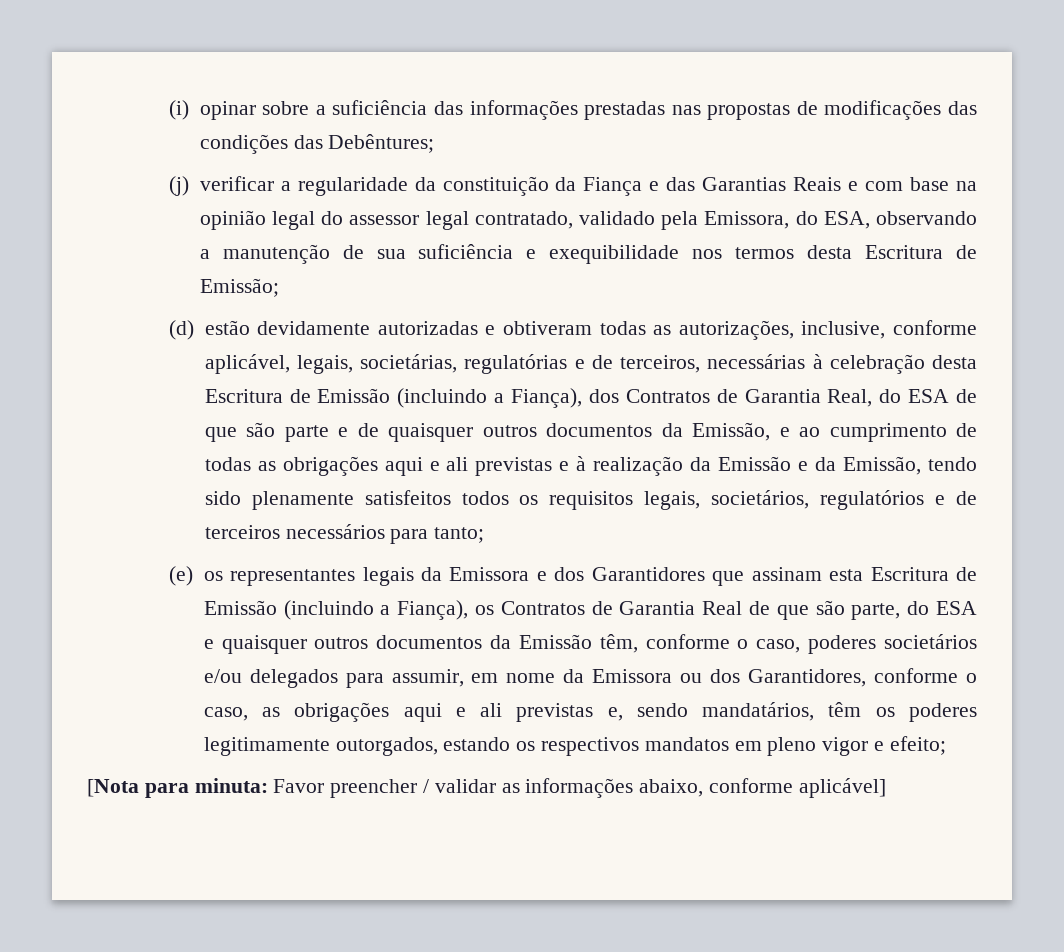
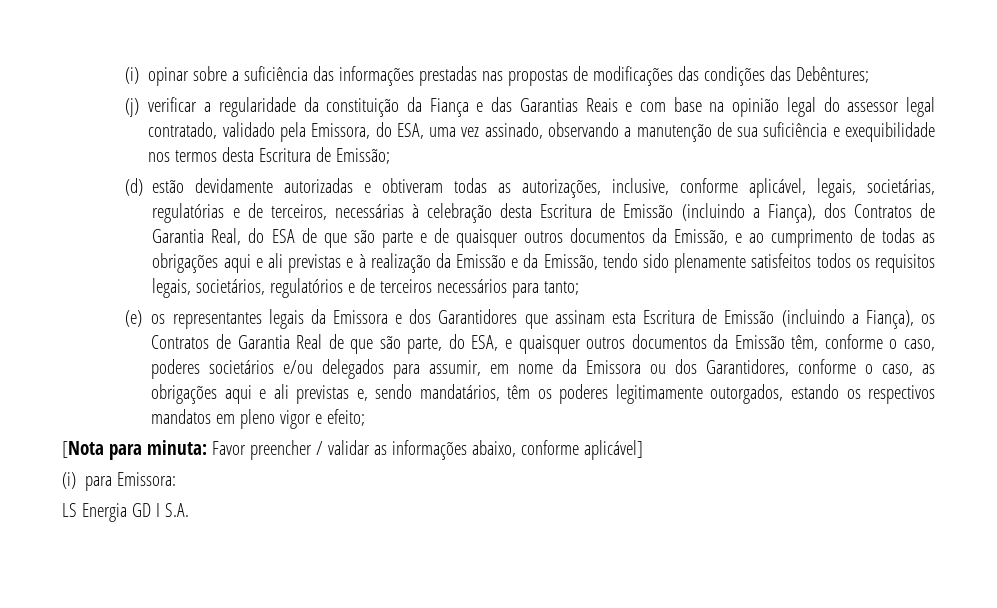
- (j) verificar a regularidade da constituição da Fiança e das Garantias Reais e com base na opinião legal do assessor legal contratado, validado pela Emissora, do ESA, observando a manutenção de sua suficiência e exequibilidade nos termos desta Escritura de Emissão;
+ (j) verificar a regularidade da constituição da Fiança e das Garantias Reais e com base na opinião legal do assessor legal contratado, validado pela Emissora, do ESA, uma vez assinado, observando a manutenção de sua suficiência e exequibilidade nos termos desta Escritura de Emissão;
- (e) os representantes legais da Emissora e dos Garantidores que assinam esta Escritura de Emissão (incluindo a Fiança), os Contratos de Garantia Real de que são parte, do ESA e quaisquer outros documentos da Emissão têm, conforme o caso, poderes societários e/ou delegados para assumir, em nome da Emissora ou dos Garantidores, conforme o caso, as obrigações aqui e ali previstas e, sendo mandatários, têm os poderes legitimamente outorgados, estando os respectivos mandatos em pleno vigor e efeito;
+ (e) os representantes legais da Emissora e dos Garantidores que assinam esta Escritura de Emissão (incluindo a Fiança), os Contratos de Garantia Real de que são parte, do ESA, e quaisquer outros documentos da Emissão têm, conforme o caso, poderes societários e/ou delegados para assumir, em nome da Emissora ou dos Garantidores, conforme o caso, as obrigações aqui e ali previstas e, sendo mandatários, têm os poderes legitimamente outorgados, estando os respectivos mandatos em pleno vigor e efeito;
+ (i) para Emissora:
+ LS Energia GD I S.A.

